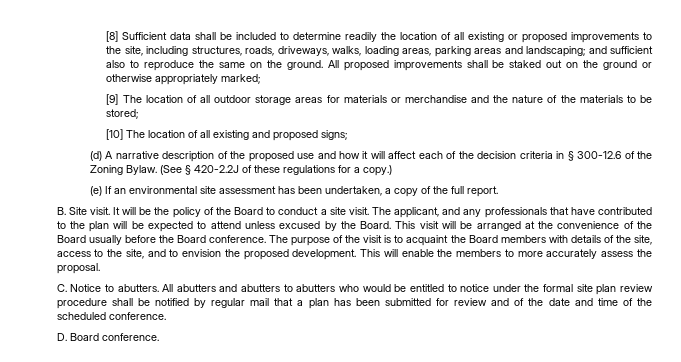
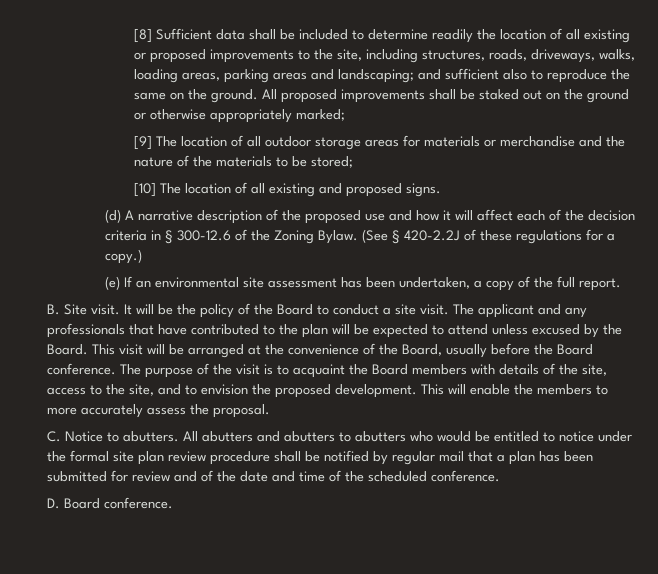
- [10] The location of all existing and proposed signs;
+ [10] The location of all existing and proposed signs.
- The applicant, and any professionals that have contributed to the plan will be expected to attend unless excused by the Board.
+ The applicant and any professionals that have contributed to the plan will be expected to attend unless excused by the Board.
- This visit will be arranged at the convenience of the Board usually before the Board conference.
+ This visit will be arranged at the convenience of the Board, usually before the Board conference.

